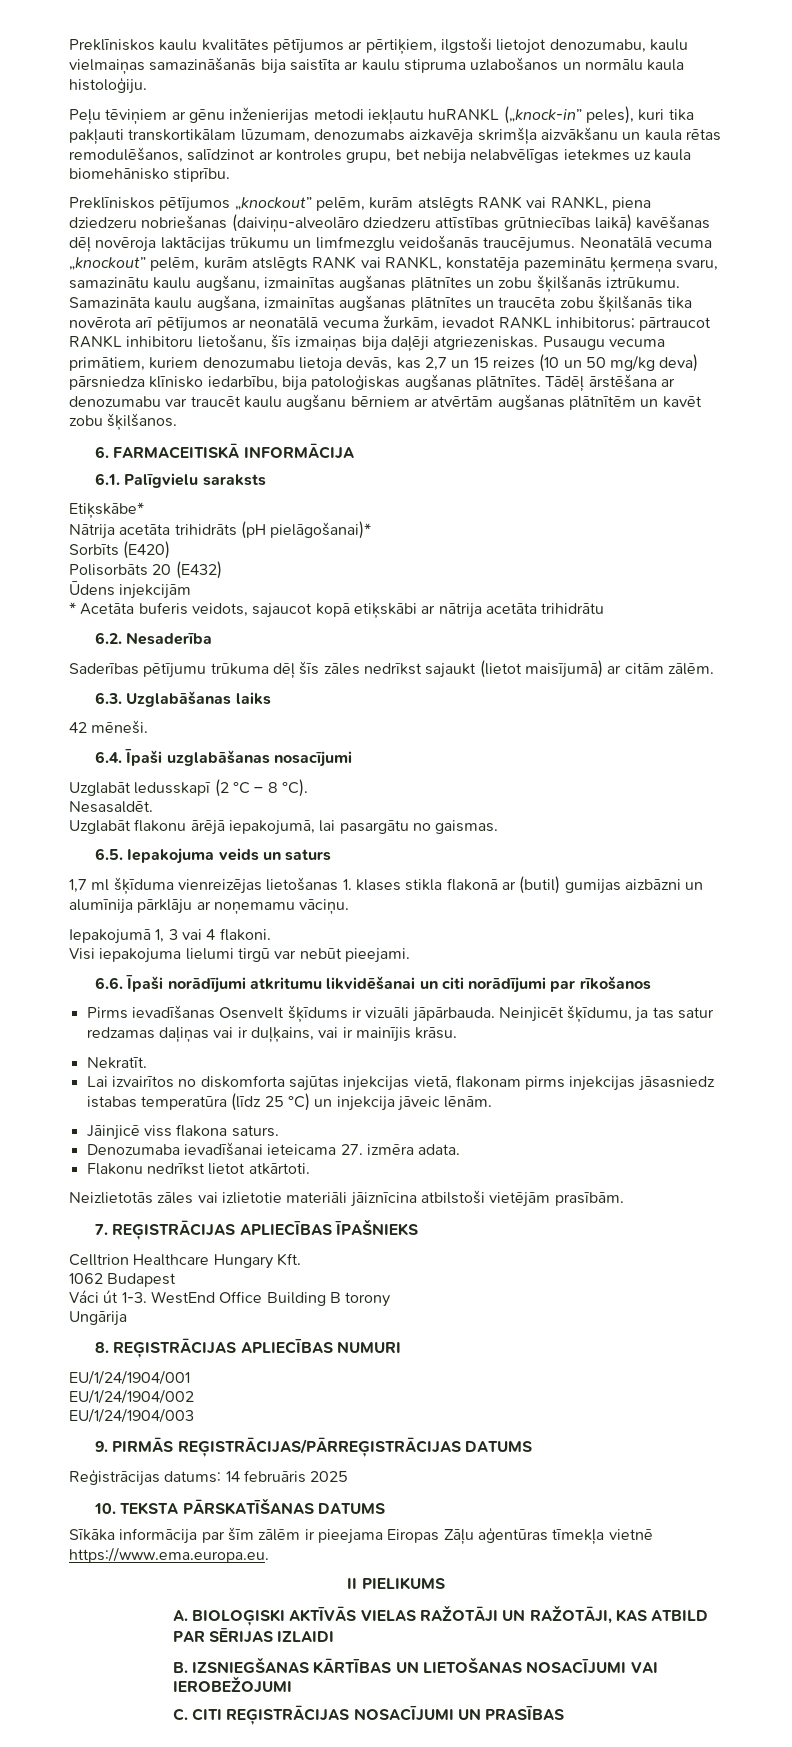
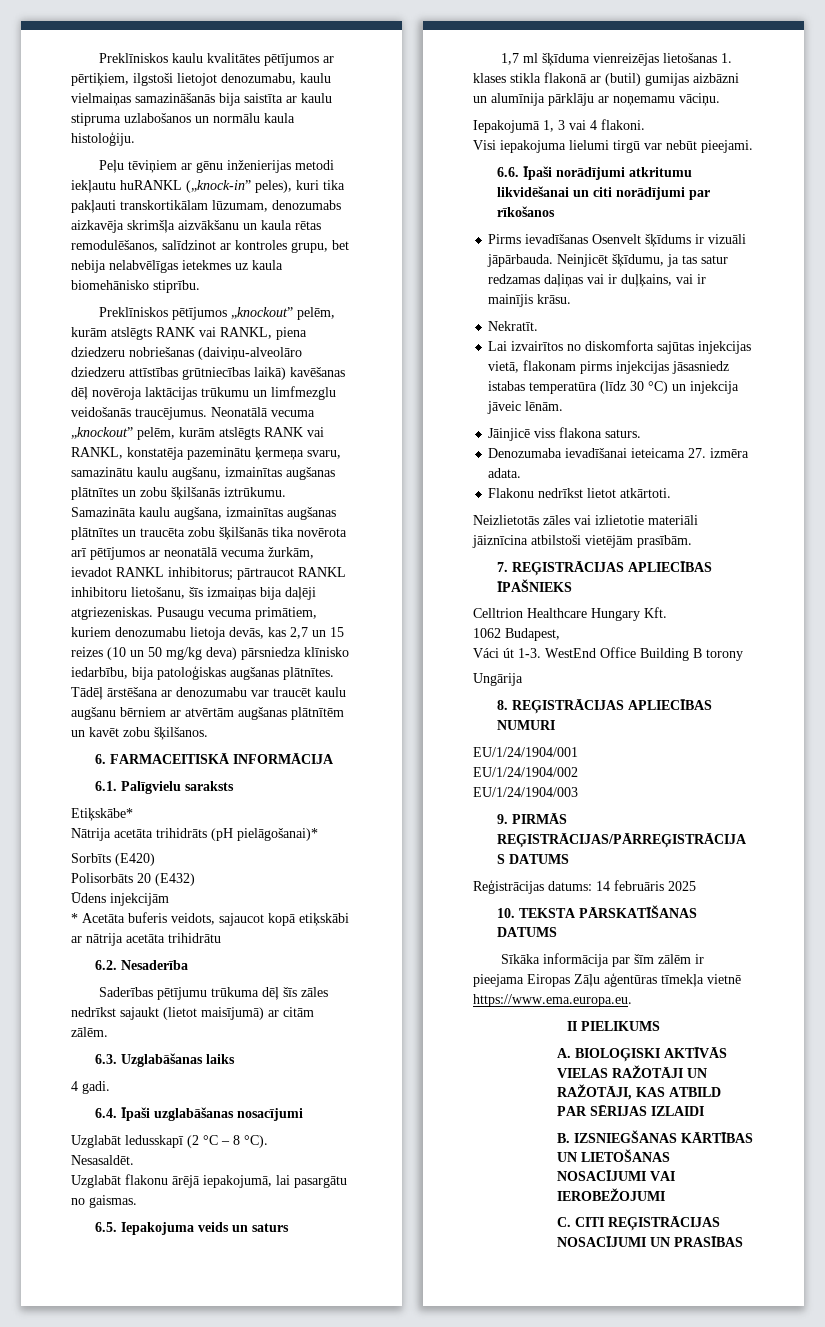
- 42 mēneši.
+ 4 gadi.
- Lai izvairītos no diskomforta sajūtas injekcijas vietā, flakonam pirms injekcijas jāsasniedz istabas temperatūra (līdz 25 °C) un injekcija jāveic lēnām.
+ Lai izvairītos no diskomforta sajūtas injekcijas vietā, flakonam pirms injekcijas jāsasniedz istabas temperatūra (līdz 30 °C) un injekcija jāveic lēnām.
- 1062 Budapest
+ 1062 Budapest,

